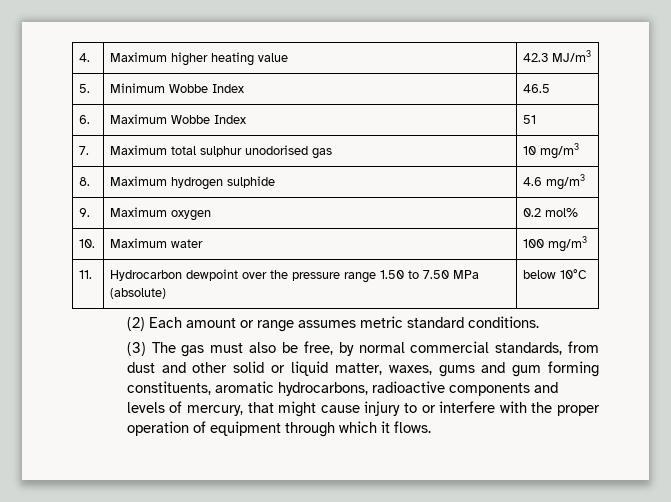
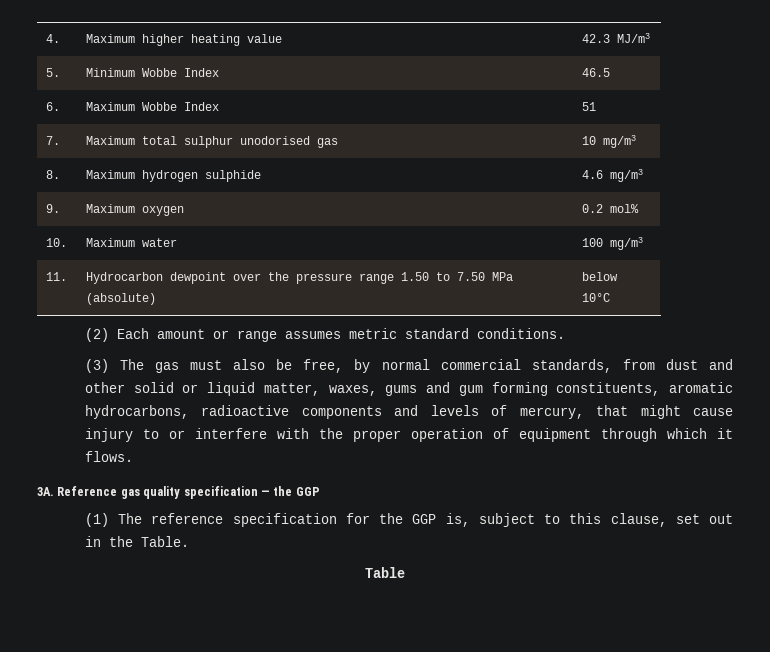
+ 3A. Reference gas quality specification — the GGP
+ (1) The reference specification for the GGP is, subject to this clause, set out in the Table.
+ Table

